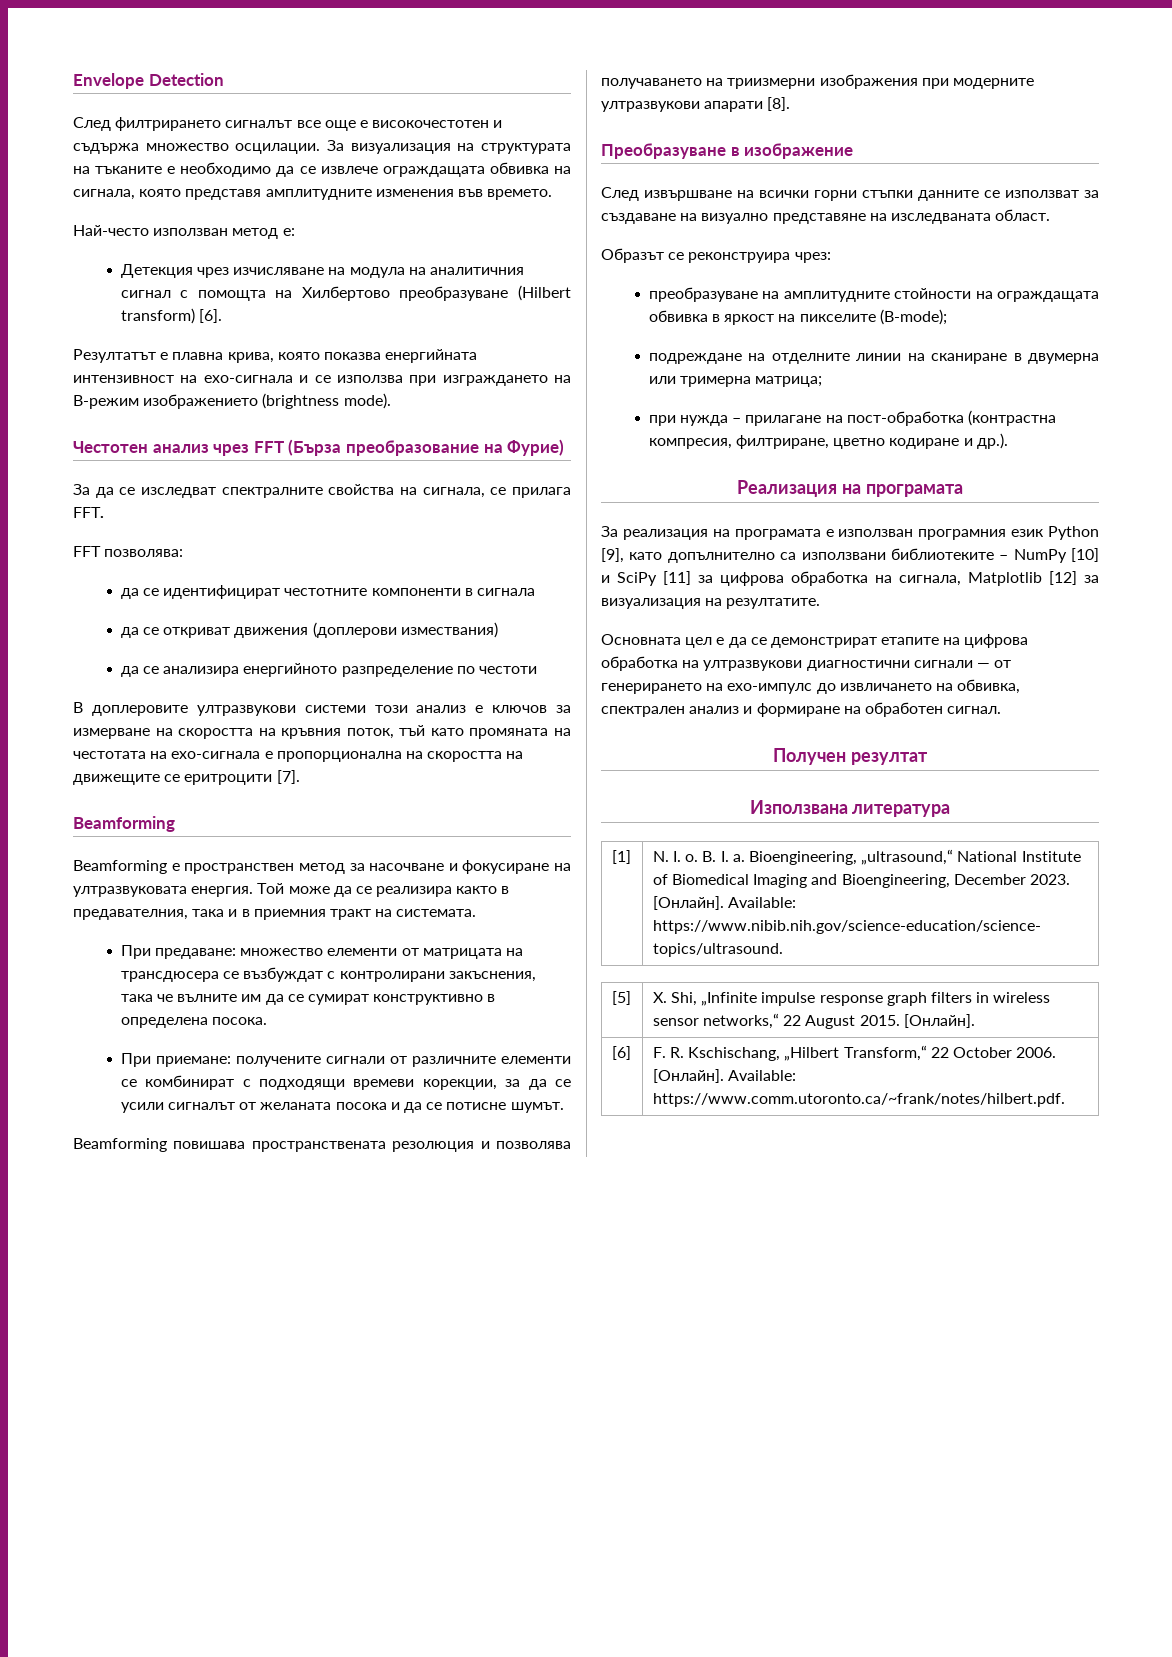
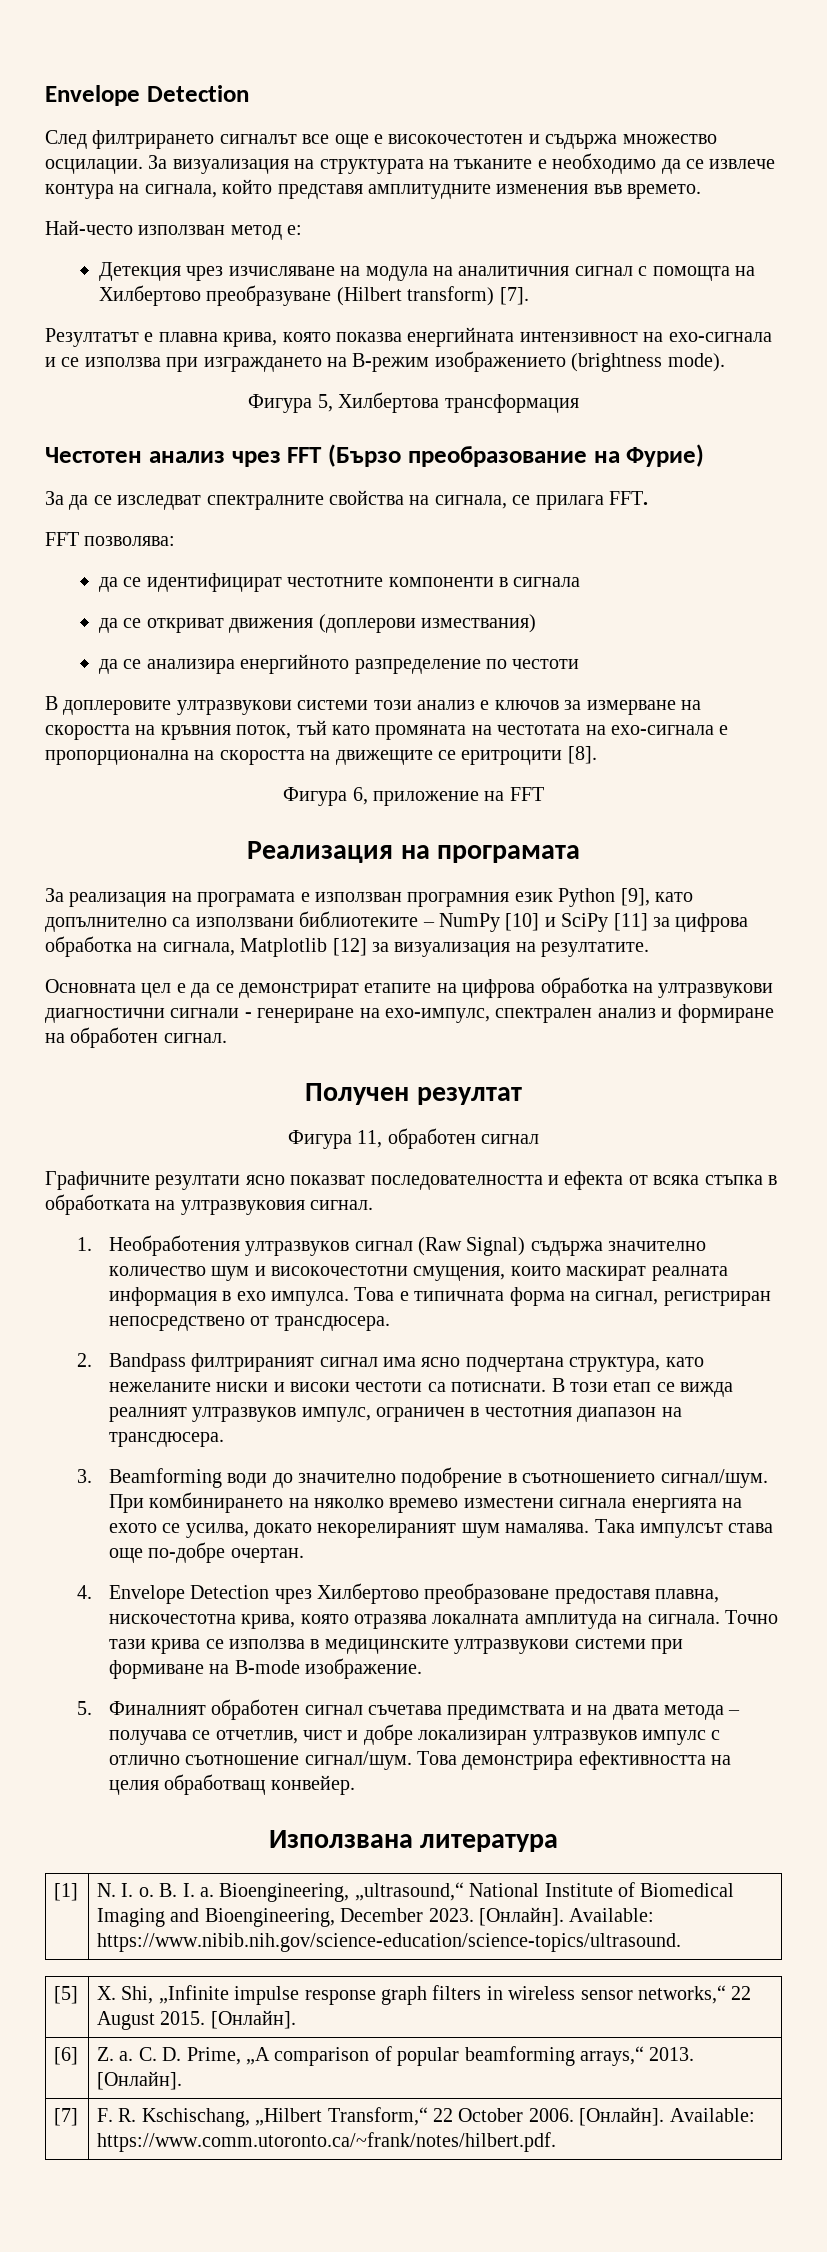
- За визуализация на структурата на тъканите е необходимо да се извлече ограждащата обвивка на сигнала, която представя амплитудните изменения във времето.
+ За визуализация на структурата на тъканите е необходимо да се извлече контура на сигнала, който представя амплитудните изменения във времето.
- Детекция чрез изчисляване на модула на аналитичния сигнал с помощта на Хилбертово преобразуване (Hilbert transform) [6].
+ Детекция чрез изчисляване на модула на аналитичния сигнал с помощта на Хилбертово преобразуване (Hilbert transform) [7].
+ Фигура 5, Хилбертова трансформация
- Честотен анализ чрез FFT (Бърза преобразование на Фурие)
+ Честотен анализ чрез FFT (Бързо преобразование на Фурие)
- В доплеровите ултразвукови системи този анализ е ключов за измерване на скоростта на кръвния поток, тъй като промяната на честотата на ехо-сигнала е пропорционална на скоростта на движещите се еритроцити [7].
- Beamforming
- Beamforming е пространствен метод за насочване и фокусиране на ултразвуковата енергия. Той може да се реализира както в предавателния, така и в приемния тракт на системата.
- При предаване: множество елементи от матрицата на трансдюсера се възбуждат с контролирани закъснения, така че вълните им да се сумират конструктивно в определена посока.
- При приемане: получените сигнали от различните елементи се комбинират с подходящи времеви корекции, за да се усили сигналът от желаната посока и да се потисне шумът.
- Beamforming повишава пространствената резолюция и позволява получаването на триизмерни изображения при модерните ултразвукови апарати [8].
- Преобразуване в изображение
- След извършване на всички горни стъпки данните се използват за създаване на визуално представяне на изследваната област.
- Образът се реконструира чрез:
- преобразуване на амплитудните стойности на ограждащата обвивка в яркост на пикселите (B-mode);
- подреждане на отделните линии на сканиране в двумерна или тримерна матрица;
- при нужда – прилагане на пост-обработка (контрастна компресия, филтриране, цветно кодиране и др.).
+ В доплеровите ултразвукови системи този анализ е ключов за измерване на скоростта на кръвния поток, тъй като промяната на честотата на ехо-сигнала е пропорционална на скоростта на движещите се еритроцити [8].
+ Фигура 6, приложение на FFT
- Основната цел е да се демонстрират етапите на цифрова обработка на ултразвукови диагностични сигнали — от генерирането на ехо-импулс до извличането на обвивка, спектрален анализ и формиране на обработен сигнал.
+ Основната цел е да се демонстрират етапите на цифрова обработка на ултразвукови диагностични сигнали - генериране на ехо-импулс, спектрален анализ и формиране на обработен сигнал.
+ Фигура 11, обработен сигнал
+ Графичните резултати ясно показват последователността и ефекта от всяка стъпка в обработката на ултразвуковия сигнал.
+ 1. Необработения ултразвуков сигнал (Raw Signal) съдържа значително количество шум и високочестотни смущения, които маскират реалната информация в ехо импулса. Това е типичната форма на сигнал, регистриран непосредствено от трансдюсера.
+ 2. Bandpass филтрираният сигнал има ясно подчертана структура, като нежеланите ниски и високи честоти са потиснати. В този етап се вижда реалният ултразвуков импулс, ограничен в честотния диапазон на трансдюсера.
+ 3. Beamforming води до значително подобрение в съотношението сигнал/шум. При комбинирането на няколко времево изместени сигнала енергията на ехото се усилва, докато некорелираният шум намалява. Така импулсът става още по-добре очертан.
+ 4. Envelope Detection чрез Хилбертово преобразоване предоставя плавна, нискочестотна крива, която отразява локалната амплитуда на сигнала. Точно тази крива се използва в медицинските ултразвукови системи при формиване на B-mode изображение.
+ 5. Финалният обработен сигнал съчетава предимствата и на двата метода – получава се отчетлив, чист и добре локализиран ултразвуков импулс с отлично съотношение сигнал/шум. Това демонстрира ефективността на целия обработващ конвейер.
- [6] | F. R. Kschischang, „Hilbert Transform,“ 22 October 2006. [Онлайн]. Available: https://www.comm.utoronto.ca/~frank/notes/hilbert.pdf.
+ [6] | Z. a. C. D. Prime, „A comparison of popular beamforming arrays,“ 2013. [Онлайн].
+ [7] | F. R. Kschischang, „Hilbert Transform,“ 22 October 2006. [Онлайн]. Available: https://www.comm.utoronto.ca/~frank/notes/hilbert.pdf.

